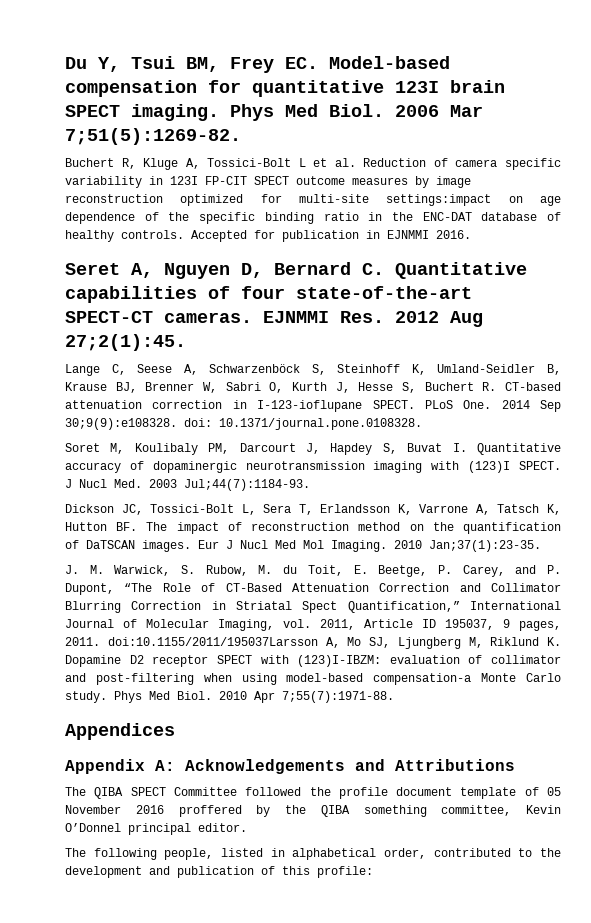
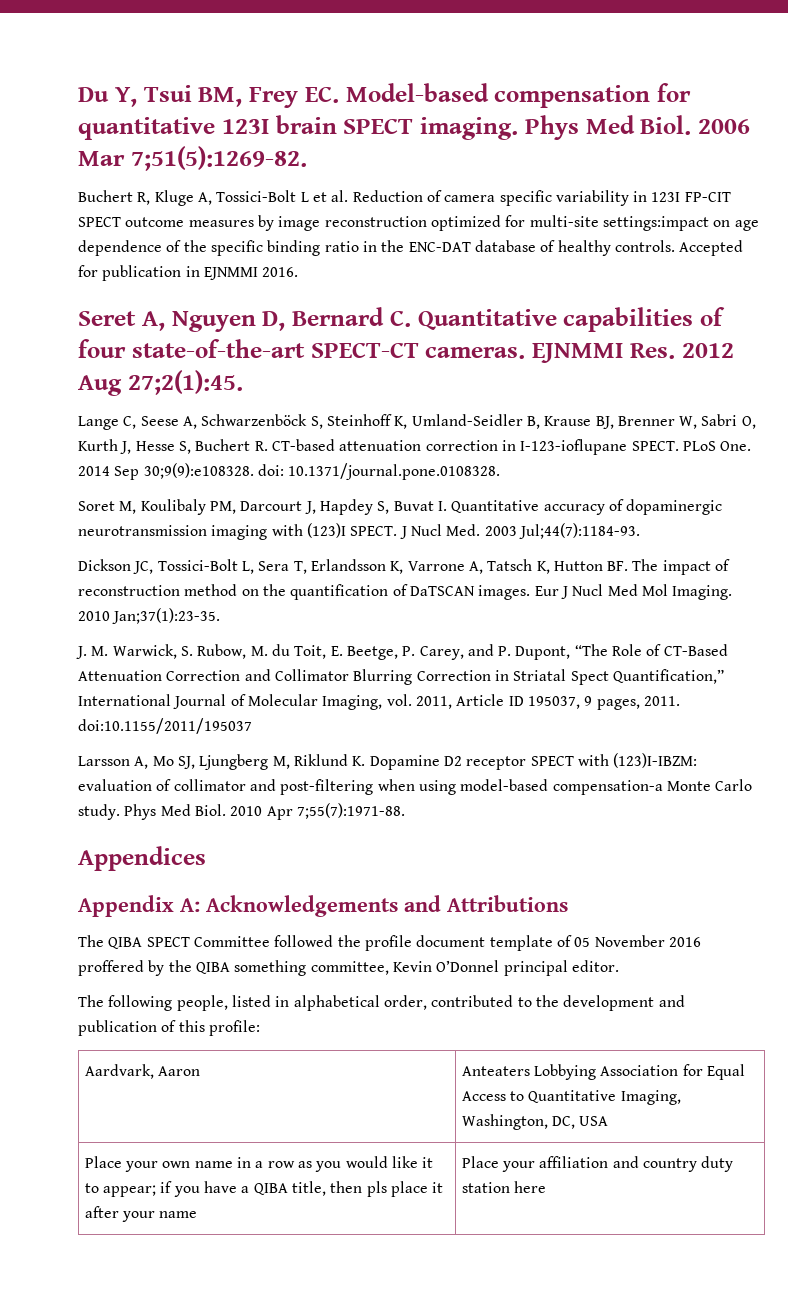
- J. M. Warwick, S. Rubow, M. du Toit, E. Beetge, P. Carey, and P. Dupont, “The Role of CT-Based Attenuation Correction and Collimator Blurring Correction in Striatal Spect Quantification,” International Journal of Molecular Imaging, vol. 2011, Article ID 195037, 9 pages, 2011. doi:10.1155/2011/195037Larsson A, Mo SJ, Ljungberg M, Riklund K. Dopamine D2 receptor SPECT with (123)I-IBZM:
+ J. M. Warwick, S. Rubow, M. du Toit, E. Beetge, P. Carey, and P. Dupont, “The Role of CT-Based Attenuation Correction and Collimator Blurring Correction in Striatal Spect Quantification,” International Journal of Molecular Imaging, vol. 2011, Article ID 195037, 9 pages, 2011. doi:10.1155/2011/195037
+ Larsson A, Mo SJ, Ljungberg M, Riklund K. Dopamine D2 receptor SPECT with (123)I-IBZM:
+ Aardvark, Aaron | Anteaters Lobbying Association for Equal Access to Quantitative Imaging, Washington, DC, USA
+ Place your own name in a row as you would like it to appear; if you have a QIBA title, then pls place it after your name | Place your affiliation and country duty station here

